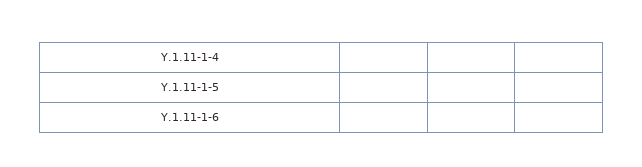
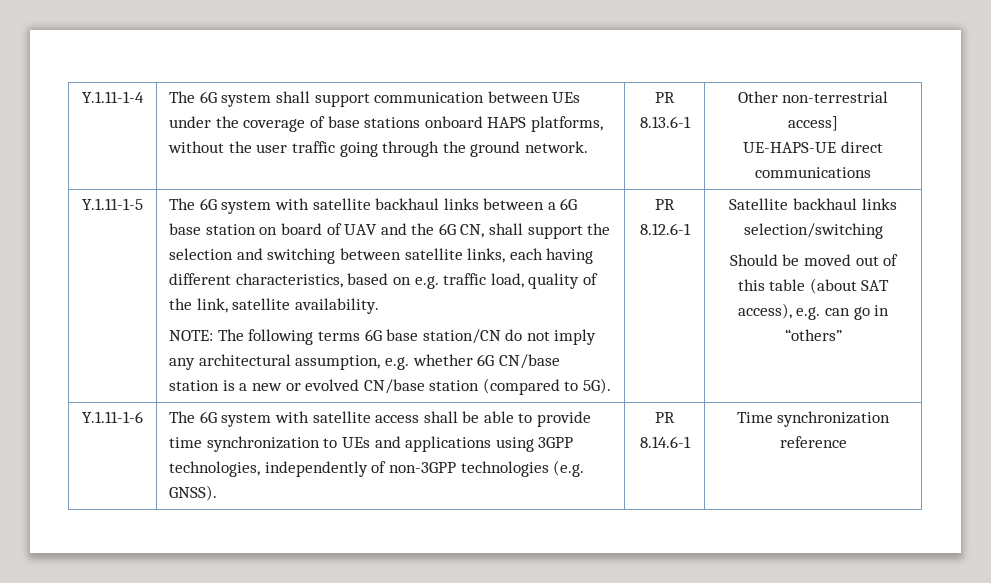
- Y.1.11-1-4 | | |
- Y.1.11-1-5 | | |
- Y.1.11-1-6 | | |
+ Y.1.11-1-4 | The 6G system shall support communication between UEs under the coverage of base stations onboard HAPS platforms, without the user traffic going through the ground network. | PR 8.13.6-1 | Other non-terrestrial access]
+ UE-HAPS-UE direct communications
+ Y.1.11-1-5 | The 6G system with satellite backhaul links between a 6G base station on board of UAV and the 6G CN, shall support the selection and switching between satellite links, each having different characteristics, based on e.g. traffic load, quality of the link, satellite availability.
+ NOTE: The following terms 6G base station/CN do not imply any architectural assumption, e.g. whether 6G CN/base station is a new or evolved CN/base station (compared to 5G). | PR 8.12.6-1 | Satellite backhaul links selection/switching
+ Should be moved out of this table (about SAT access), e.g. can go in “others”
+ Y.1.11-1-6 | The 6G system with satellite access shall be able to provide time synchronization to UEs and applications using 3GPP technologies, independently of non-3GPP technologies (e.g. GNSS). | PR 8.14.6-1 | Time synchronization reference

